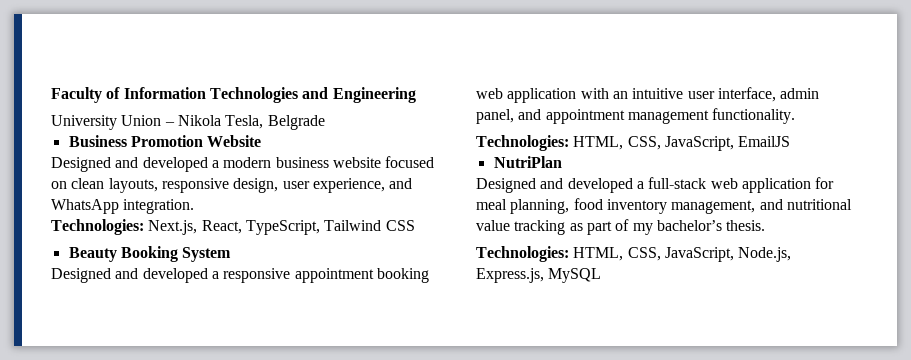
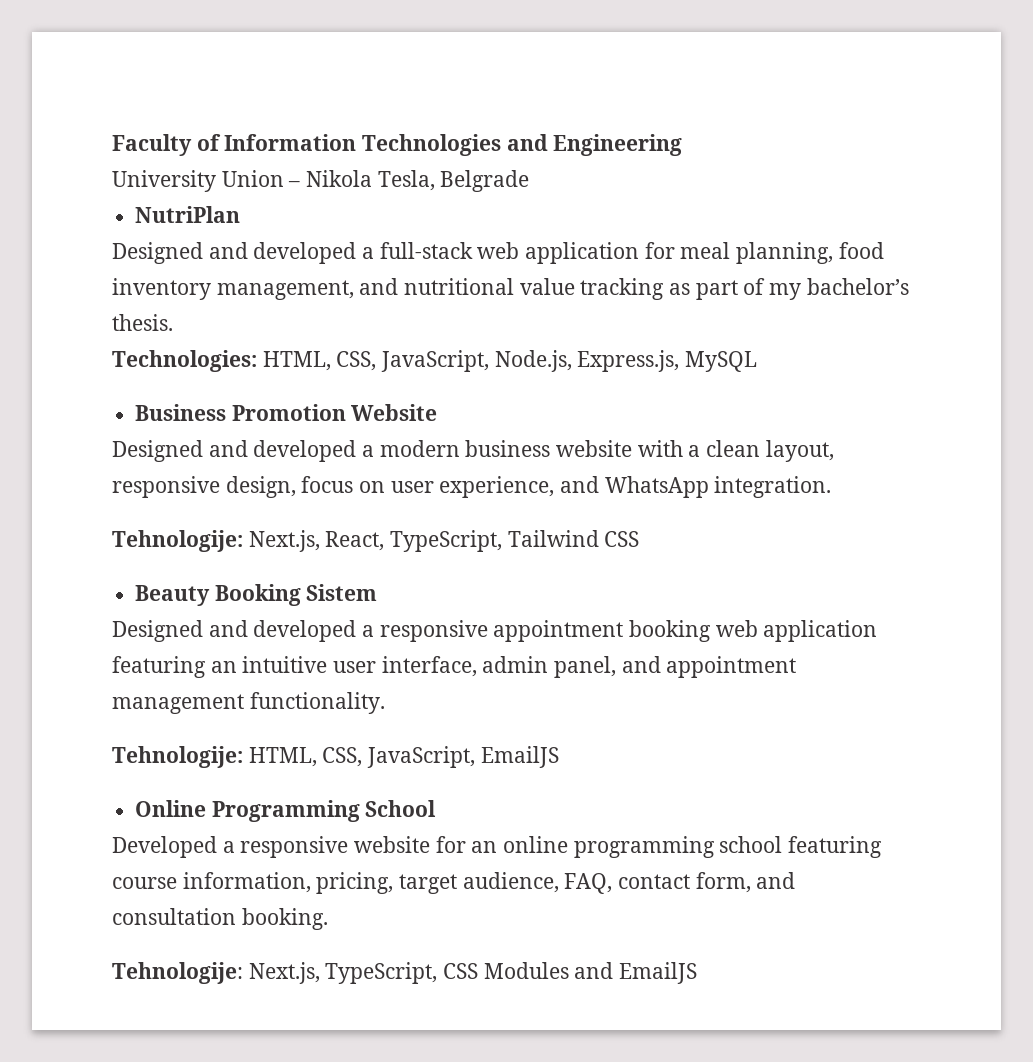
- Business Promotion Website
- Designed and developed a modern business website focused on clean layouts, responsive design, user experience, and WhatsApp integration.
- Technologies: Next.js, React, TypeScript, Tailwind CSS
- Beauty Booking System
- Designed and developed a responsive appointment booking web application with an intuitive user interface, admin panel, and appointment management functionality.
- Technologies: HTML, CSS, JavaScript, EmailJS
+ Business Promotion Website
+ Designed and developed a modern business website with a clean layout, responsive design, focus on user experience, and WhatsApp integration.
+ Tehnologije: Next.js, React, TypeScript, Tailwind CSS
+ Beauty Booking Sistem
+ Designed and developed a responsive appointment booking web application featuring an intuitive user interface, admin panel, and appointment management functionality.
+ Tehnologije: HTML, CSS, JavaScript, EmailJS
+ Online Programming School
+ Developed a responsive website for an online programming school featuring course information, pricing, target audience, FAQ, contact form, and consultation booking.
+ Tehnologije: Next.js, TypeScript, CSS Modules and EmailJS

